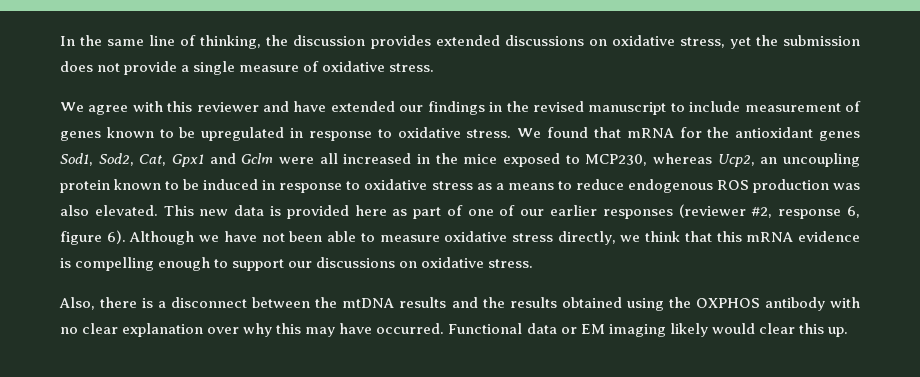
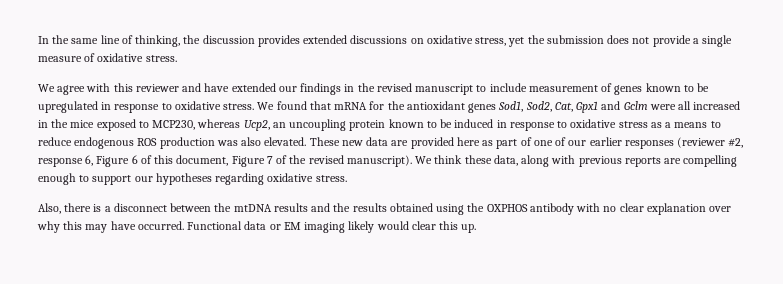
- This new data is provided here as part of one of our earlier responses (reviewer #2, response 6, figure 6). Although we have not been able to measure oxidative stress directly, we think that this mRNA evidence is compelling enough to support our discussions on oxidative stress.
+ These new data are provided here as part of one of our earlier responses (reviewer #2, response 6, Figure 6 of this document, Figure 7 of the revised manuscript). We think these data, along with previous reports are compelling enough to support our hypotheses regarding oxidative stress.

